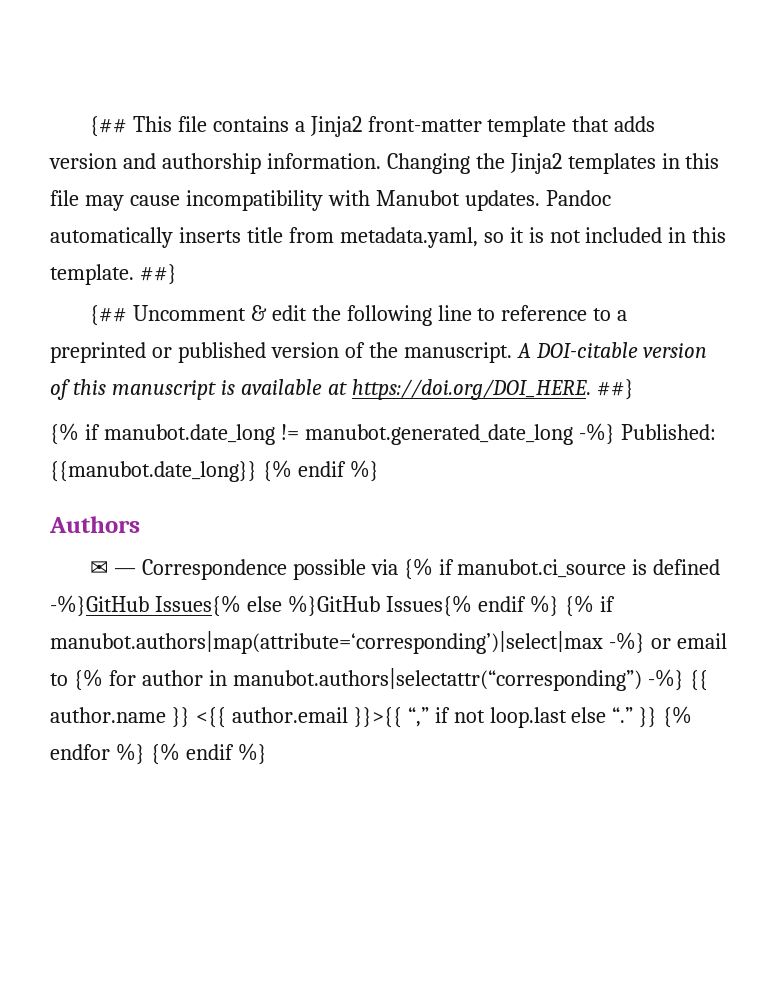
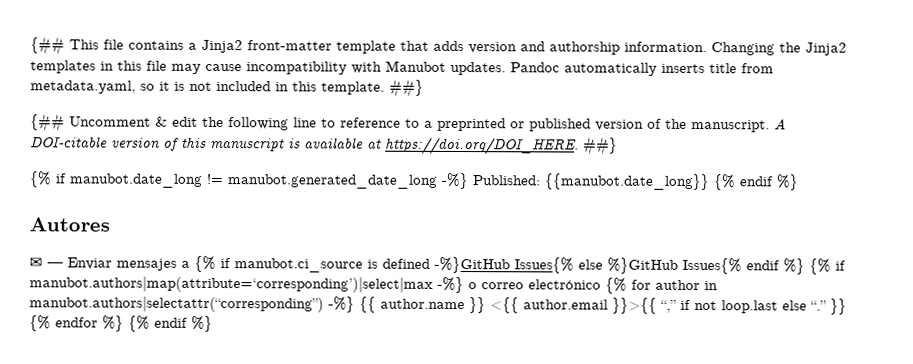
- Authors
+ Autores
- ✉ — Correspondence possible via {% if manubot.ci_source is defined -%}GitHub Issues{% else %}GitHub Issues{% endif %} {% if manubot.authors|map(attribute=‘corresponding’)|select|max -%} or email to {% for author in manubot.authors|selectattr(“corresponding”) -%} {{ author.name }} <{{ author.email }}>{{ “,” if not loop.last else “.”
+ ✉ — Enviar mensajes a {% if manubot.ci_source is defined -%}GitHub Issues{% else %}GitHub Issues{% endif %} {% if manubot.authors|map(attribute=‘corresponding’)|select|max -%} o correo electrónico {% for author in manubot.authors|selectattr(“corresponding”) -%} {{ author.name }} <{{ author.email }}>{{ “,” if not loop.last else “.”

